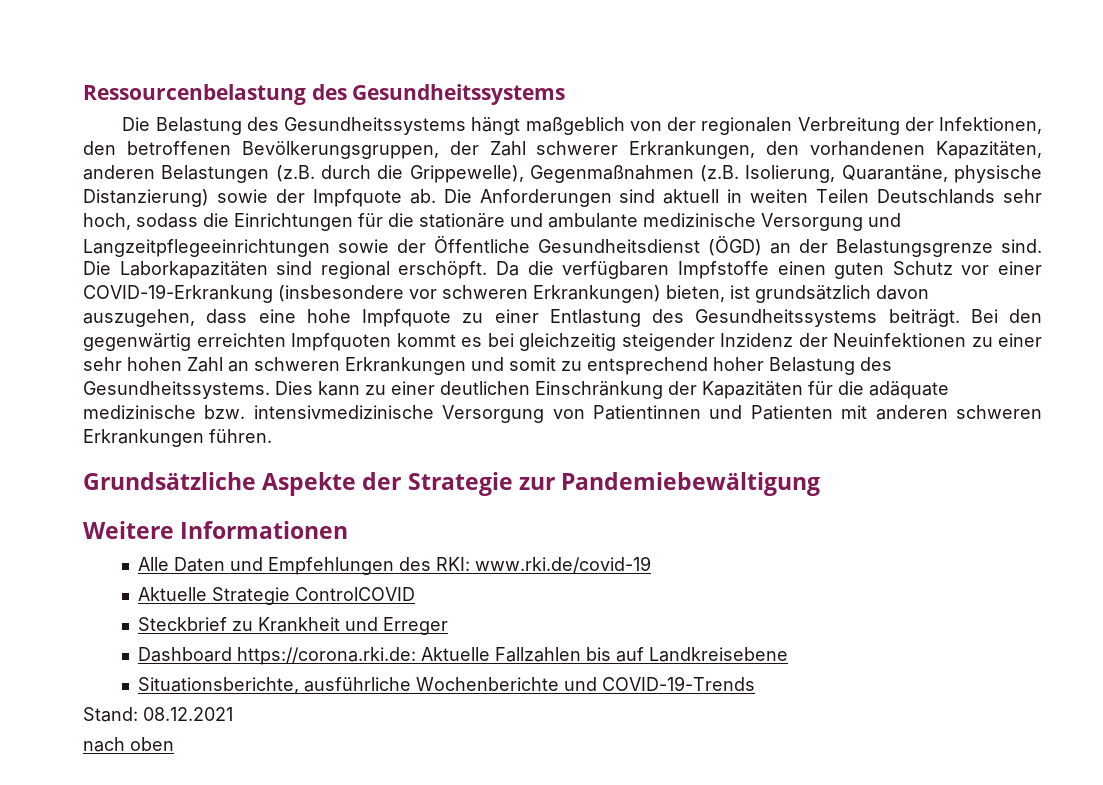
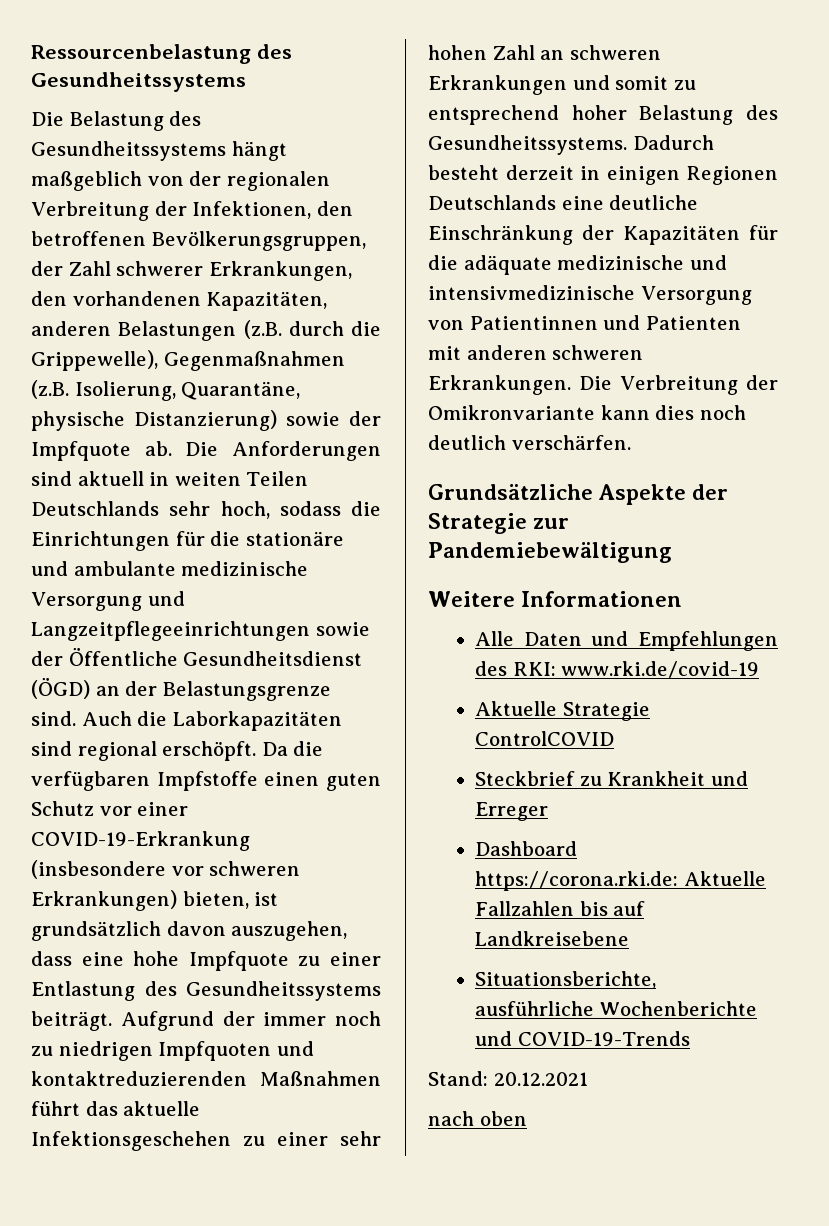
- Die Laborkapazitäten sind regional erschöpft.
+ Auch die Laborkapazitäten sind regional erschöpft.
- Bei den gegenwärtig erreichten Impfquoten kommt es bei gleichzeitig steigender Inzidenz der Neuinfektionen zu einer sehr hohen Zahl an schweren Erkrankungen und somit zu entsprechend hoher Belastung des Gesundheitssystems.
+ Aufgrund der immer noch zu niedrigen Impfquoten und kontaktreduzierenden Maßnahmen führt das aktuelle Infektionsgeschehen zu einer sehr hohen Zahl an schweren Erkrankungen und somit zu entsprechend hoher Belastung des Gesundheitssystems.
- Dies kann zu einer deutlichen Einschränkung der Kapazitäten für die adäquate medizinische bzw. intensivmedizinische Versorgung von Patientinnen und Patienten mit anderen schweren Erkrankungen führen.
+ Dadurch besteht derzeit in einigen Regionen Deutschlands eine deutliche Einschränkung der Kapazitäten für die adäquate medizinische und intensivmedizinische Versorgung von Patientinnen und Patienten mit anderen schweren Erkrankungen. Die Verbreitung der Omikronvariante kann dies noch deutlich verschärfen.
- Stand: 08.12.2021
+ Stand: 20.12.2021

